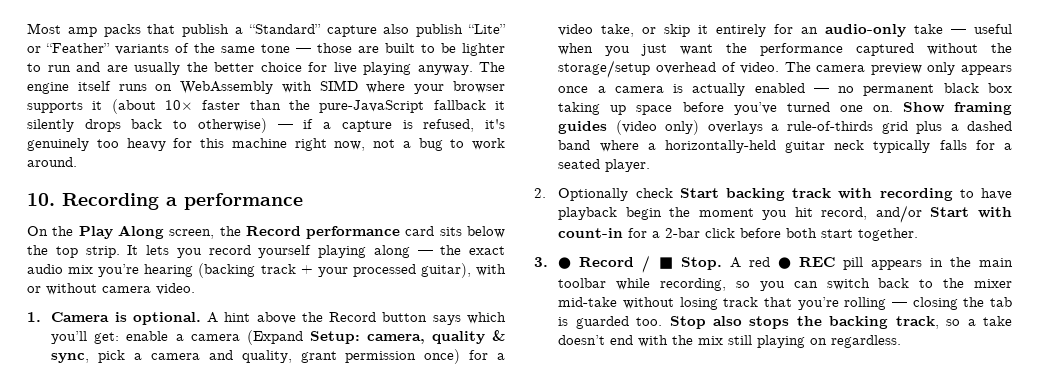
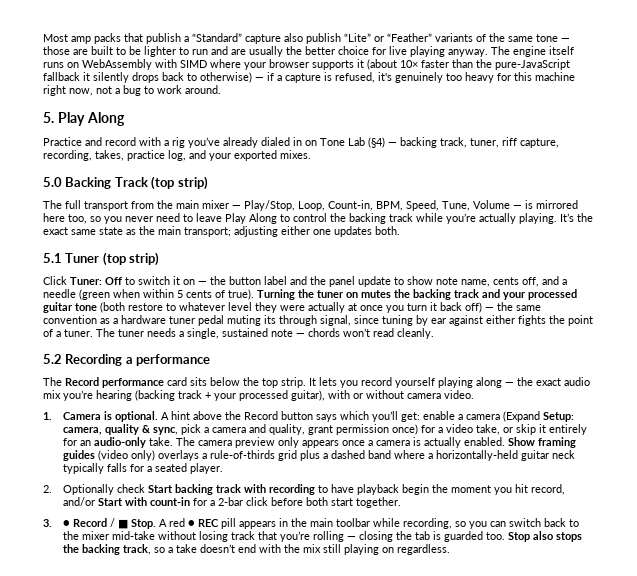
- 10. Recording a performance
- On the Play Along screen, the Record performance card sits below the top strip.
+ 5. Play Along
+ Practice and record with a rig you’ve already dialed in on Tone Lab (§4) — backing track, tuner, riff capture, recording, takes, practice log, and your exported mixes.
+ 5.0 Backing Track (top strip)
+ The full transport from the main mixer — Play/Stop, Loop, Count-in, BPM, Speed, Tune, Volume — is mirrored here too, so you never need to leave Play Along to control the backing track while you’re actually playing. It’s the exact same state as the main transport; adjusting either one updates both.
+ 5.1 Tuner (top strip)
+ Click Tuner: Off to switch it on — the button label and the panel update to show note name, cents off, and a needle (green when within 5 cents of true). Turning the tuner on mutes the backing track and your processed guitar tone (both restore to whatever level they were actually at once you turn it back off) — the same convention as a hardware tuner pedal muting its through signal, since tuning by ear against either fights the point of a tuner. The tuner needs a single, sustained note — chords won’t read cleanly.
+ 5.2 Recording a performance
+ The Record performance card sits below the top strip.
- A hint above the Record button says which you’ll get: enable a camera (Expand Setup: camera, quality & sync, pick a camera and quality, grant permission once) for a video take, or skip it entirely for an audio-only take — useful when you just want the performance captured without the storage/setup overhead of video.
+ A hint above the Record button says which you’ll get: enable a camera (Expand Setup: camera, quality & sync, pick a camera and quality, grant permission once) for a video take, or skip it entirely for an audio-only take.
- The camera preview only appears once a camera is actually enabled — no permanent black box taking up space before you’ve turned one on.
+ The camera preview only appears once a camera is actually enabled.

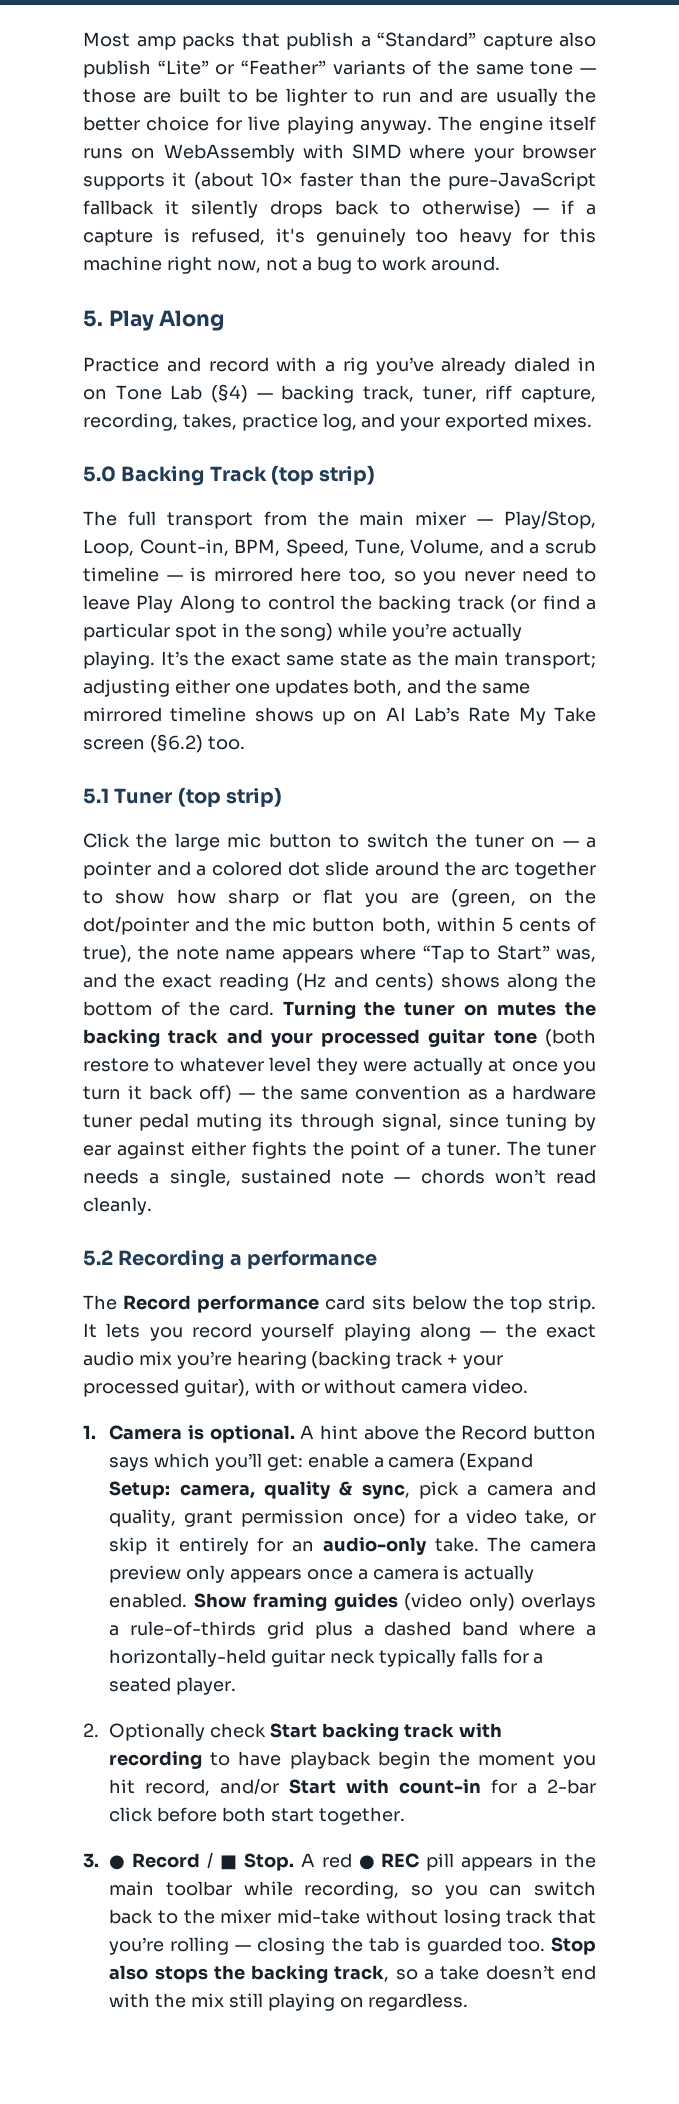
- The full transport from the main mixer — Play/Stop, Loop, Count-in, BPM, Speed, Tune, Volume — is mirrored here too, so you never need to leave Play Along to control the backing track while you’re actually playing.
+ The full transport from the main mixer — Play/Stop, Loop, Count-in, BPM, Speed, Tune, Volume, and a scrub timeline — is mirrored here too, so you never need to leave Play Along to control the backing track (or find a particular spot in the song) while you’re actually playing.
- It’s the exact same state as the main transport; adjusting either one updates both.
+ It’s the exact same state as the main transport; adjusting either one updates both, and the same mirrored timeline shows up on AI Lab’s Rate My Take screen (§6.2) too.
- Click Tuner: Off to switch it on — the button label and the panel update to show note name, cents off, and a needle (green when within 5 cents of true).
+ Click the large mic button to switch the tuner on — a pointer and a colored dot slide around the arc together to show how sharp or flat you are (green, on the dot/pointer and the mic button both, within 5 cents of true), the note name appears where “Tap to Start” was, and the exact reading (Hz and cents) shows along the bottom of the card.

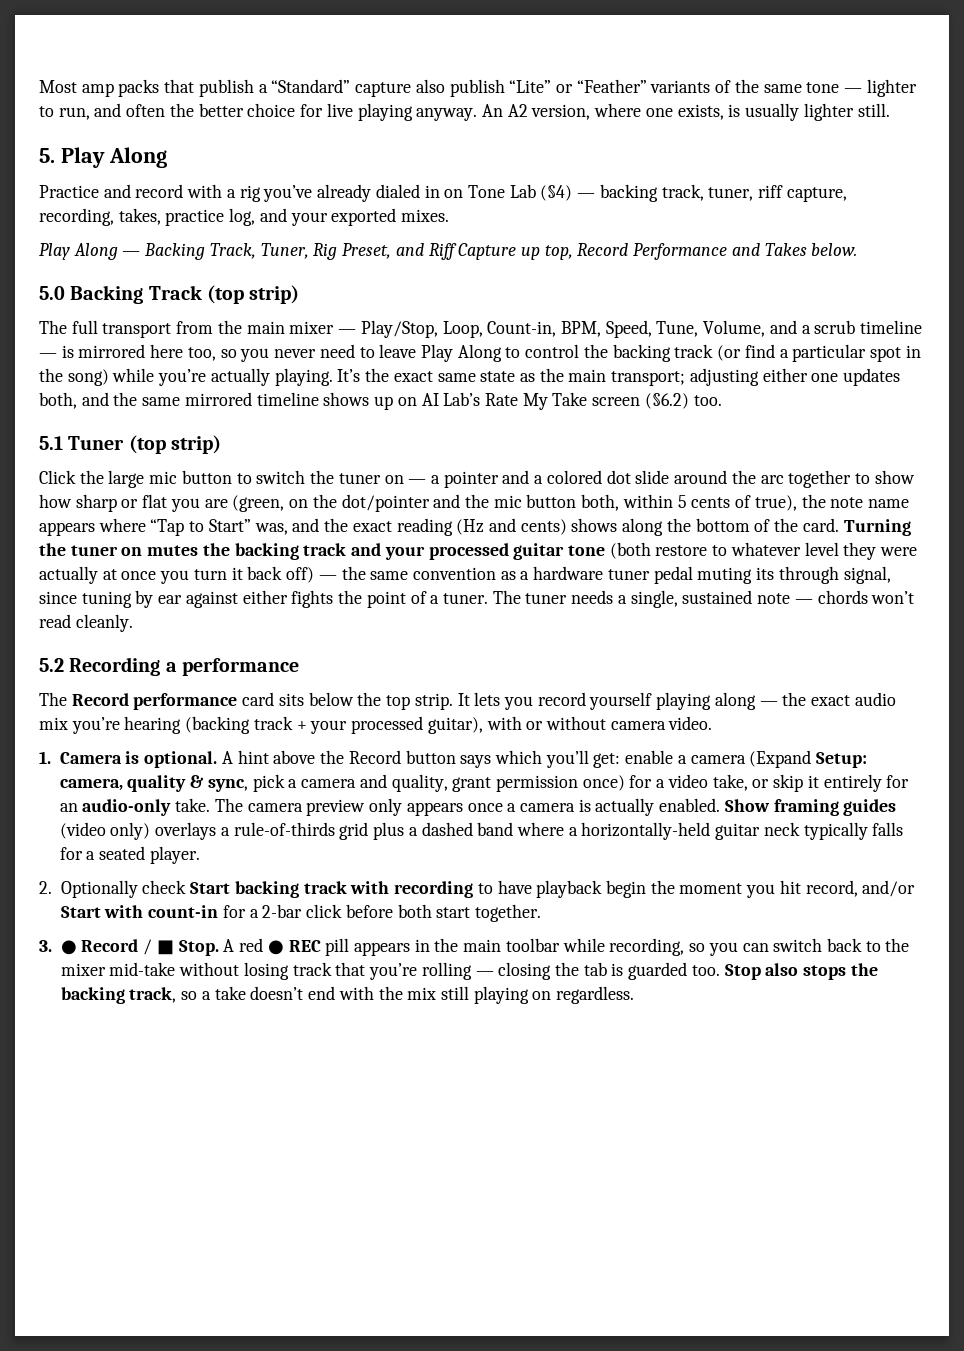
- Most amp packs that publish a “Standard” capture also publish “Lite” or “Feather” variants of the same tone — those are built to be lighter to run and are usually the better choice for live playing anyway.
+ Most amp packs that publish a “Standard” capture also publish “Lite” or “Feather” variants of the same tone — lighter to run, and often the better choice for live playing anyway.
- The engine itself runs on WebAssembly with SIMD where your browser supports it (about 10× faster than the pure-JavaScript fallback it silently drops back to otherwise) — if a capture is refused, it's genuinely too heavy for this machine right now, not a bug to work around.
+ An A2 version, where one exists, is usually lighter still.
+ Play Along — Backing Track, Tuner, Rig Preset, and Riff Capture up top, Record Performance and Takes below.

